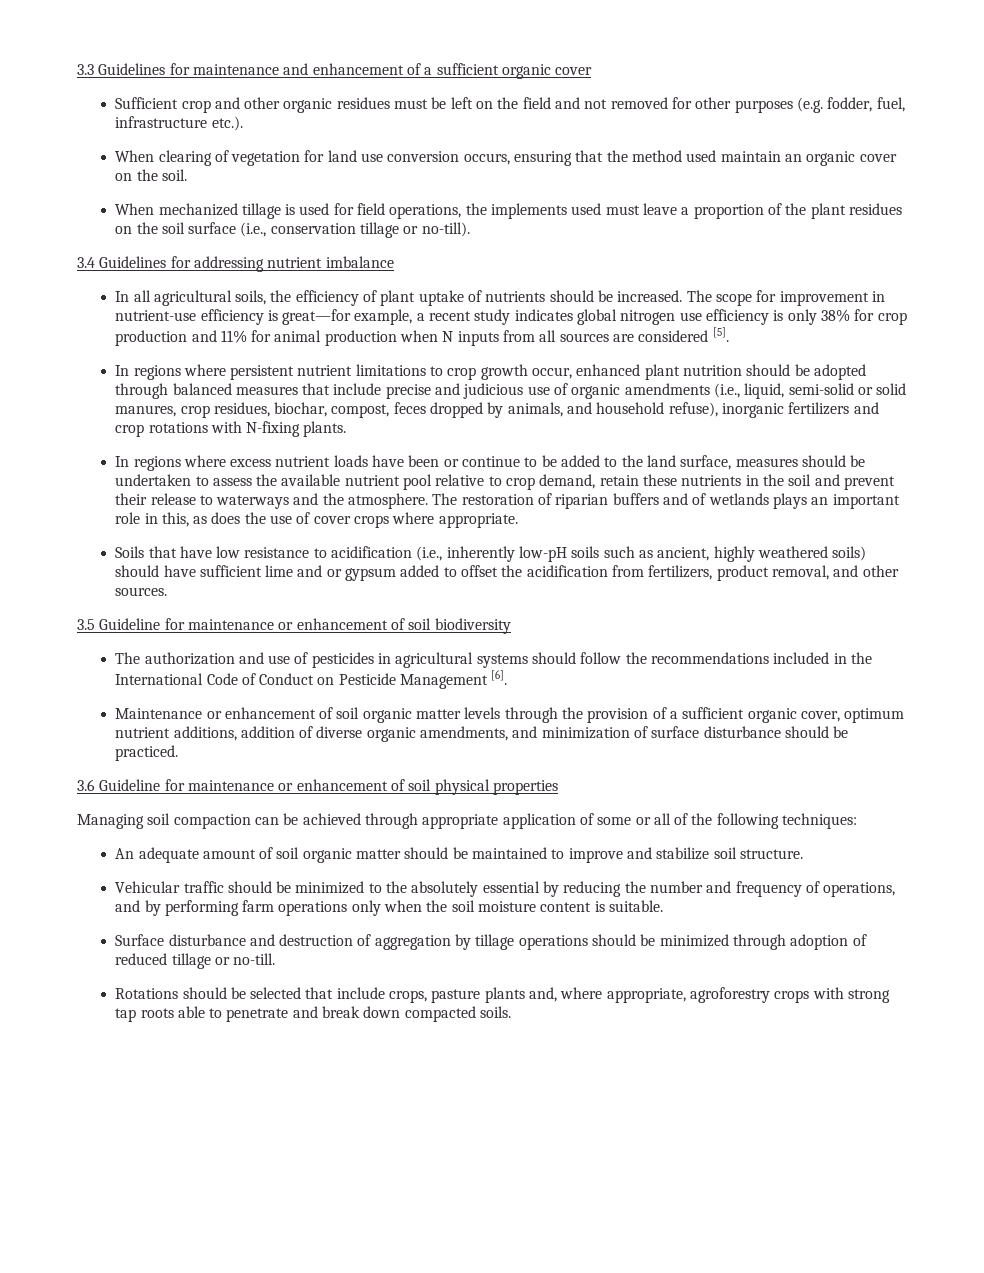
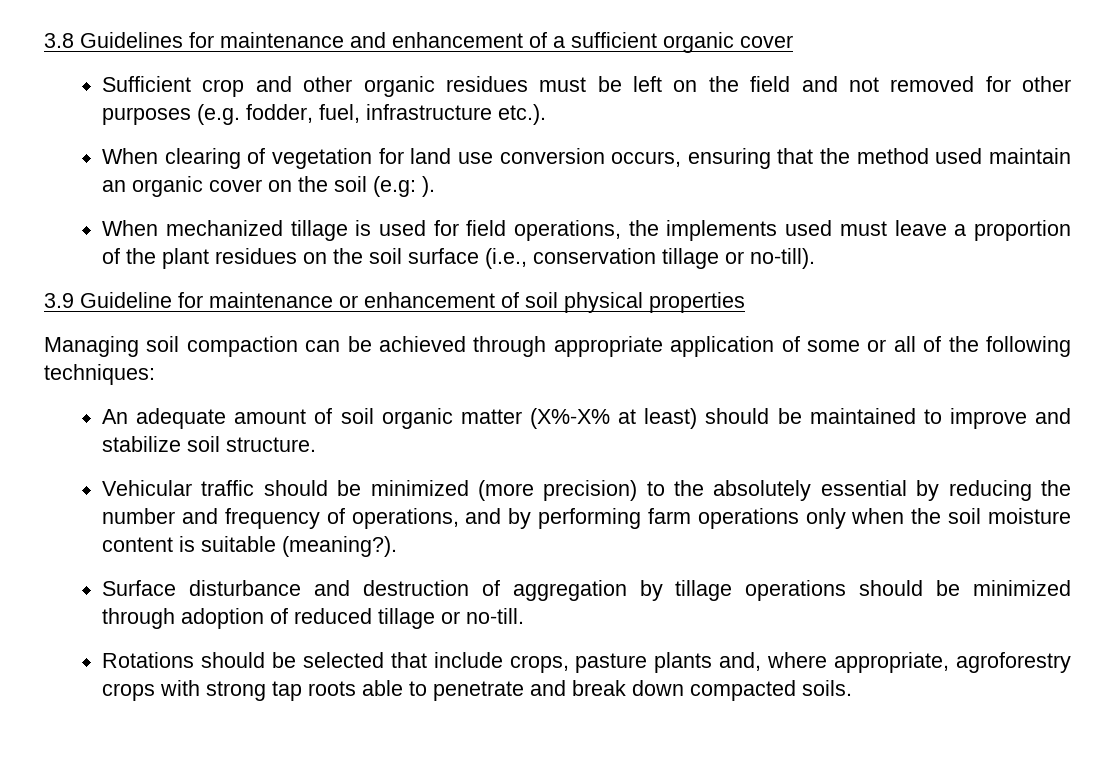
- 3.3 Guidelines for maintenance and enhancement of a sufficient organic cover
+ 3.8 Guidelines for maintenance and enhancement of a sufficient organic cover
- When clearing of vegetation for land use conversion occurs, ensuring that the method used maintain an organic cover on the soil.
+ When clearing of vegetation for land use conversion occurs, ensuring that the method used maintain an organic cover on the soil (e.g: ).
- 3.4 Guidelines for addressing nutrient imbalance
- In all agricultural soils, the efficiency of plant uptake of nutrients should be increased. The scope for improvement in nutrient-use efficiency is great—for example, a recent study indicates global nitrogen use efficiency is only 38% for crop production and 11% for animal production when N inputs from all sources are considered [5].
- In regions where persistent nutrient limitations to crop growth occur, enhanced plant nutrition should be adopted through balanced measures that include precise and judicious use of organic amendments (i.e., liquid, semi-solid or solid manures, crop residues, biochar, compost, feces dropped by animals, and household refuse), inorganic fertilizers and crop rotations with N-fixing plants.
- In regions where excess nutrient loads have been or continue to be added to the land surface, measures should be undertaken to assess the available nutrient pool relative to crop demand, retain these nutrients in the soil and prevent their release to waterways and the atmosphere. The restoration of riparian buffers and of wetlands plays an important role in this, as does the use of cover crops where appropriate.
- Soils that have low resistance to acidification (i.e., inherently low-pH soils such as ancient, highly weathered soils) should have sufficient lime and or gypsum added to offset the acidification from fertilizers, product removal, and other sources.
- 3.5 Guideline for maintenance or enhancement of soil biodiversity
- The authorization and use of pesticides in agricultural systems should follow the recommendations included in the International Code of Conduct on Pesticide Management [6].
- Maintenance or enhancement of soil organic matter levels through the provision of a sufficient organic cover, optimum nutrient additions, addition of diverse organic amendments, and minimization of surface disturbance should be practiced.
- 3.6 Guideline for maintenance or enhancement of soil physical properties
+ 3.9 Guideline for maintenance or enhancement of soil physical properties
- An adequate amount of soil organic matter should be maintained to improve and stabilize soil structure.
+ An adequate amount of soil organic matter (X%-X% at least) should be maintained to improve and stabilize soil structure.
- Vehicular traffic should be minimized to the absolutely essential by reducing the number and frequency of operations, and by performing farm operations only when the soil moisture content is suitable.
+ Vehicular traffic should be minimized (more precision) to the absolutely essential by reducing the number and frequency of operations, and by performing farm operations only when the soil moisture content is suitable (meaning?).

